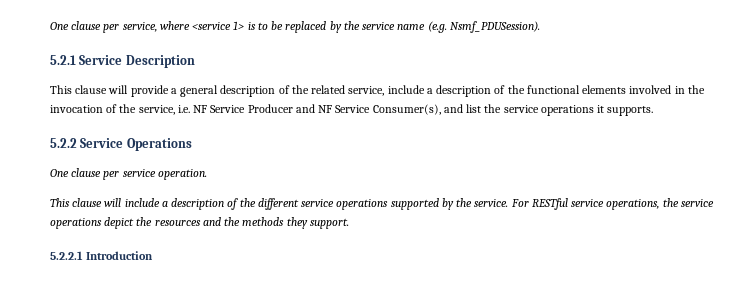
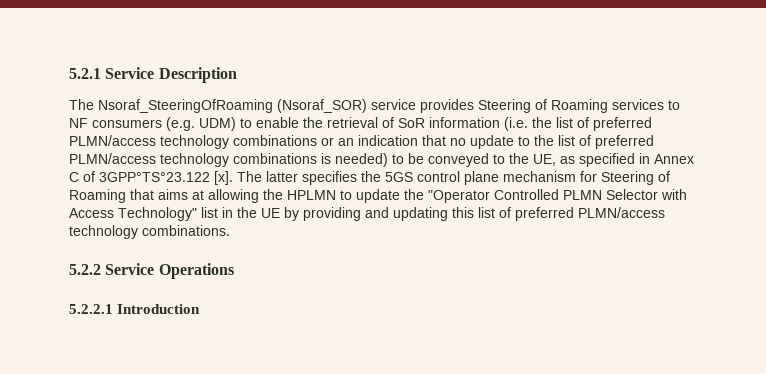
- One clause per service, where <service 1> is to be replaced by the service name (e.g. Nsmf_PDUSession).
  5.2.1 Service Description
- This clause will provide a general description of the related service, include a description of the functional elements involved in the invocation of the service, i.e. NF Service Producer and NF Service Consumer(s), and list the service operations it supports.
+ The Nsoraf_SteeringOfRoaming (Nsoraf_SOR) service provides Steering of Roaming services to NF consumers (e.g. UDM) to enable the retrieval of SoR information (i.e. the list of preferred PLMN/access technology combinations or an indication that no update to the list of preferred PLMN/access technology combinations is needed) to be conveyed to the UE, as specified in Annex C of 3GPP°TS°23.122 [x]. The latter specifies the 5GS control plane mechanism for Steering of Roaming that aims at allowing the HPLMN to update the "Operator Controlled PLMN Selector with Access Technology" list in the UE by providing and updating this list of preferred PLMN/access technology combinations.
  5.2.2 Service Operations
- One clause per service operation.
- This clause will include a description of the different service operations supported by the service. For RESTful service operations, the service operations depict the resources and the methods they support.

